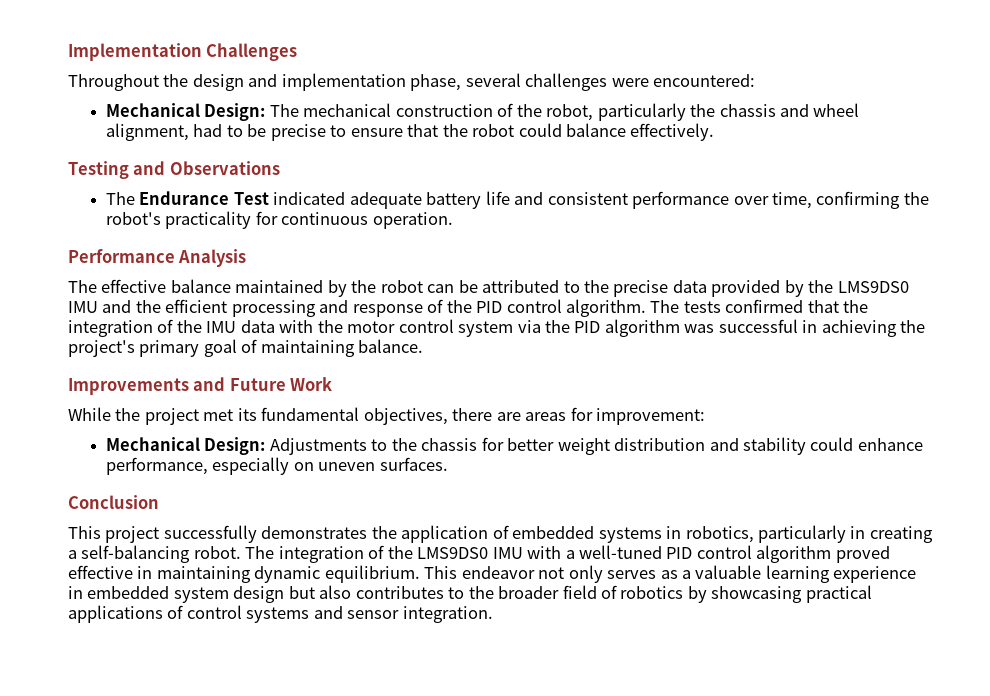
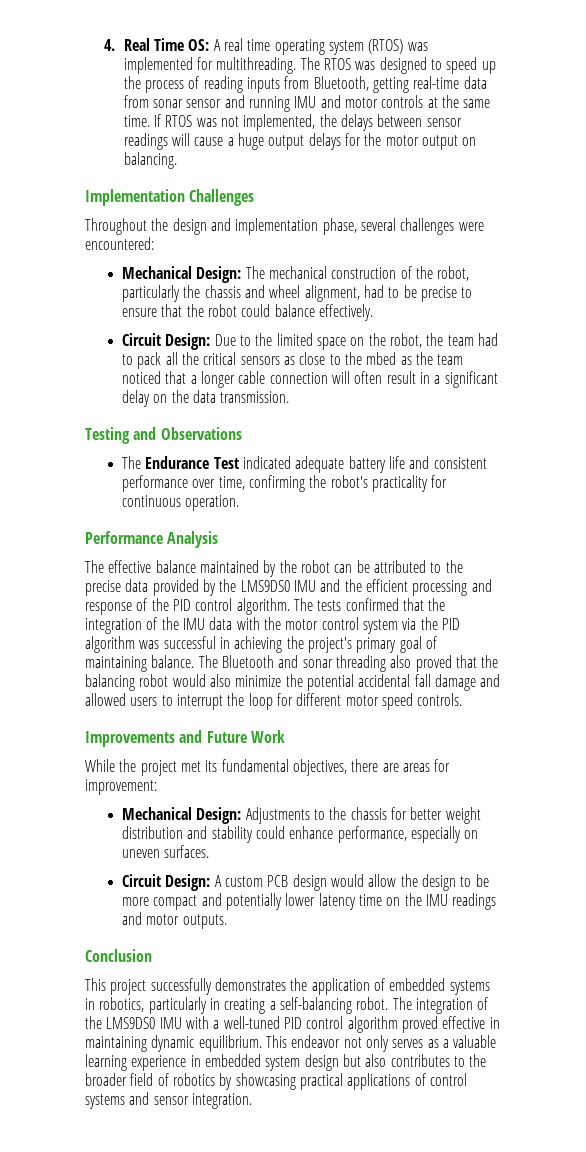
+ 4. Real Time OS: A real time operating system (RTOS) was implemented for multithreading. The RTOS was designed to speed up the process of reading inputs from Bluetooth, getting real-time data from sonar sensor and running IMU and motor controls at the same time. If RTOS was not implemented, the delays between sensor readings will cause a huge output delays for the motor output on balancing.
+ Circuit Design: Due to the limited space on the robot, the team had to pack all the critical sensors as close to the mbed as the team noticed that a longer cable connection will often result in a significant delay on the data transmission.
+ The Bluetooth and sonar threading also proved that the balancing robot would also minimize the potential accidental fall damage and allowed users to interrupt the loop for different motor speed controls.
+ Circuit Design: A custom PCB design would allow the design to be more compact and potentially lower latency time on the IMU readings and motor outputs.

